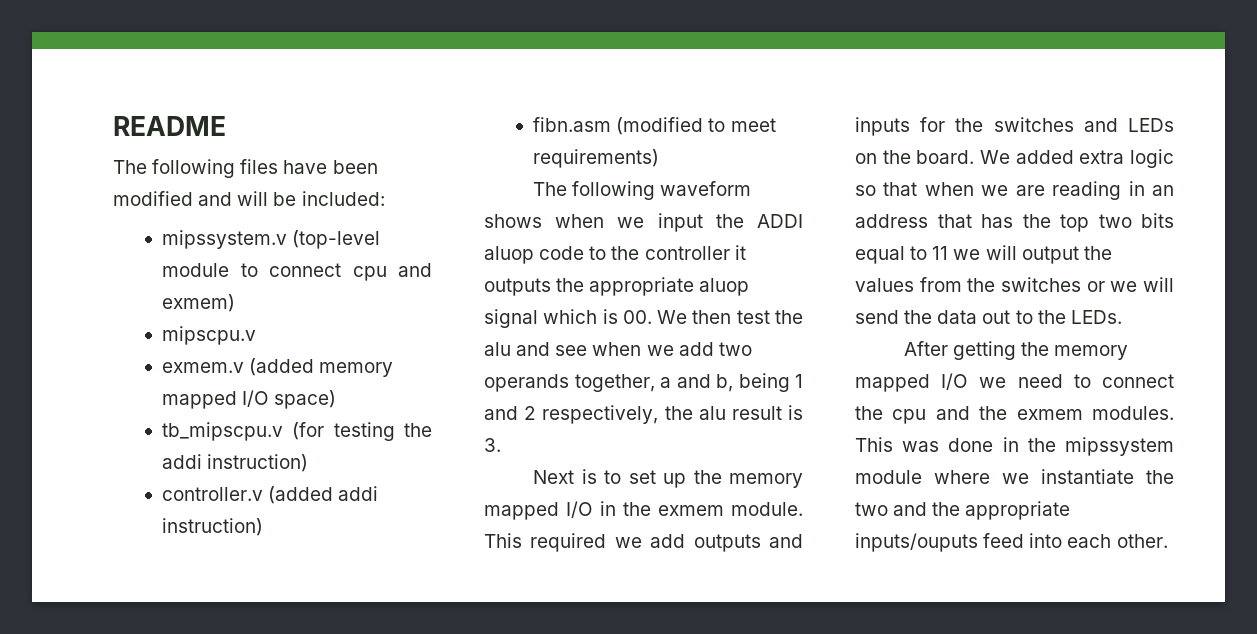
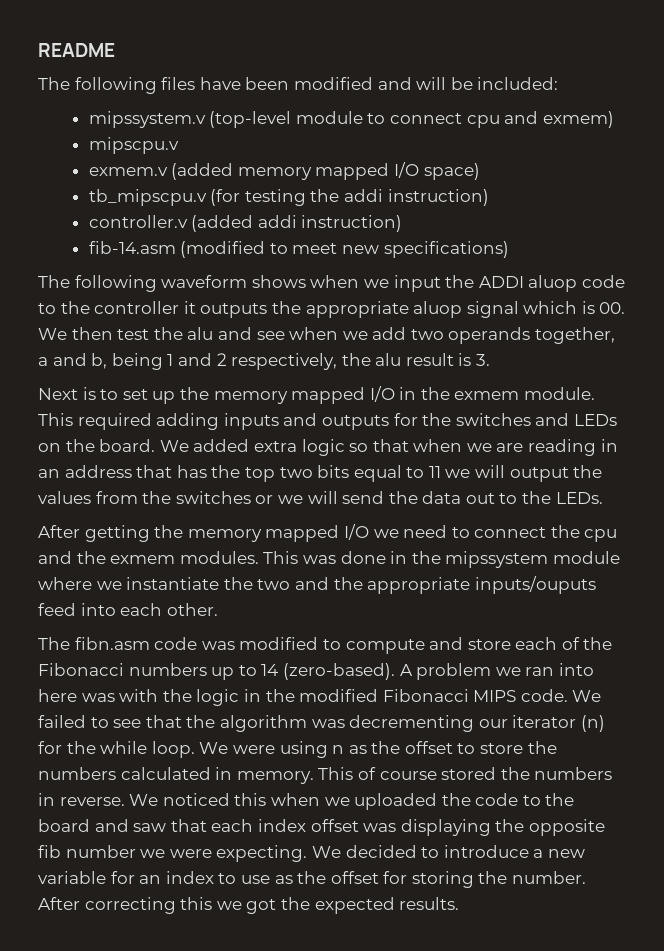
- fibn.asm (modified to meet requirements)
+ fib-14.asm (modified to meet new specifications)
- This required we add outputs and inputs for the switches and LEDs on the board.
+ This required adding inputs and outputs for the switches and LEDs on the board.
+ The fibn.asm code was modified to compute and store each of the Fibonacci numbers up to 14 (zero-based). A problem we ran into here was with the logic in the modified Fibonacci MIPS code. We failed to see that the algorithm was decrementing our iterator (n) for the while loop. We were using n as the offset to store the numbers calculated in memory. This of course stored the numbers in reverse. We noticed this when we uploaded the code to the board and saw that each index offset was displaying the opposite fib number we were expecting. We decided to introduce a new variable for an index to use as the offset for storing the number. After correcting this we got the expected results.

